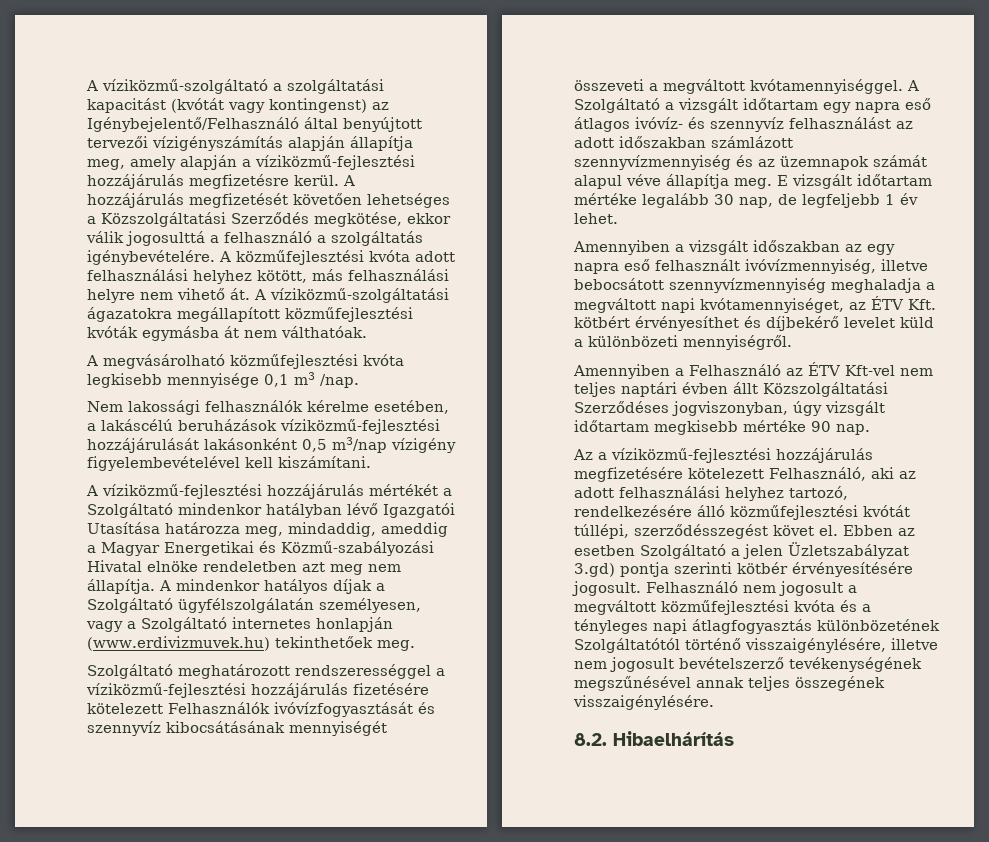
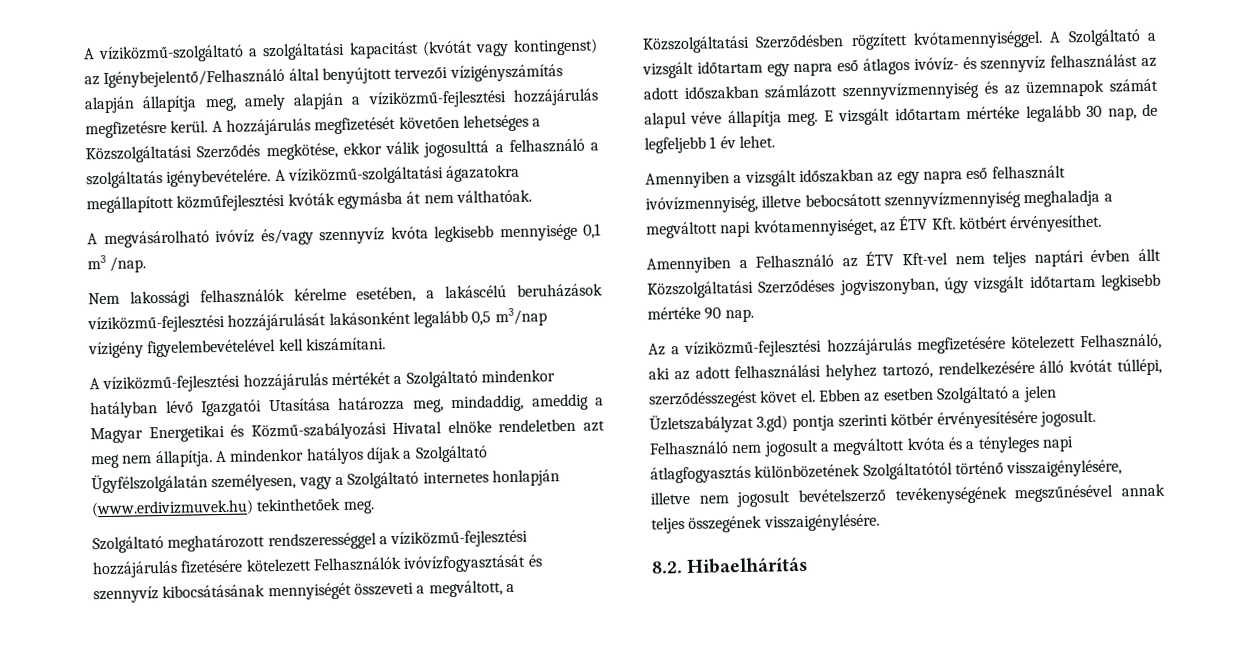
- A közműfejlesztési kvóta adott felhasználási helyhez kötött, más felhasználási helyre nem vihető át. A víziközmű-szolgáltatási ágazatokra megállapított közműfejlesztési kvóták egymásba át nem válthatóak.
+ A víziközmű-szolgáltatási ágazatokra megállapított közműfejlesztési kvóták egymásba át nem válthatóak.
- A megvásárolható közműfejlesztési kvóta legkisebb mennyisége 0,1 m3 /nap.
+ A megvásárolható ivóvíz és/vagy szennyvíz kvóta legkisebb mennyisége 0,1 m3 /nap.
- Nem lakossági felhasználók kérelme esetében, a lakáscélú beruházások víziközmű-fejlesztési hozzájárulását lakásonként 0,5 m3/nap vízigény figyelembevételével kell kiszámítani.
+ Nem lakossági felhasználók kérelme esetében, a lakáscélú beruházások víziközmű-fejlesztési hozzájárulását lakásonként legalább 0,5 m3/nap vízigény figyelembevételével kell kiszámítani.
- A mindenkor hatályos díjak a Szolgáltató ügyfélszolgálatán személyesen, vagy a Szolgáltató internetes honlapján (www.erdivizmuvek.hu) tekinthetőek meg.
+ A mindenkor hatályos díjak a Szolgáltató Ügyfélszolgálatán személyesen, vagy a Szolgáltató internetes honlapján (www.erdivizmuvek.hu) tekinthetőek meg.
- Szolgáltató meghatározott rendszerességgel a víziközmű-fejlesztési hozzájárulás fizetésére kötelezett Felhasználók ivóvízfogyasztását és szennyvíz kibocsátásának mennyiségét összeveti a megváltott kvótamennyiséggel.
+ Szolgáltató meghatározott rendszerességgel a víziközmű-fejlesztési hozzájárulás fizetésére kötelezett Felhasználók ivóvízfogyasztását és szennyvíz kibocsátásának mennyiségét összeveti a megváltott, a Közszolgáltatási Szerződésben rögzített kvótamennyiséggel.
- Amennyiben a vizsgált időszakban az egy napra eső felhasznált ivóvízmennyiség, illetve bebocsátott szennyvízmennyiség meghaladja a megváltott napi kvótamennyiséget, az ÉTV Kft. kötbért érvényesíthet és díjbekérő levelet küld a különbözeti mennyiségről.
+ Amennyiben a vizsgált időszakban az egy napra eső felhasznált ivóvízmennyiség, illetve bebocsátott szennyvízmennyiség meghaladja a megváltott napi kvótamennyiséget, az ÉTV Kft. kötbért érvényesíthet.
- Amennyiben a Felhasználó az ÉTV Kft-vel nem teljes naptári évben állt Közszolgáltatási Szerződéses jogviszonyban, úgy vizsgált időtartam megkisebb mértéke 90 nap.
+ Amennyiben a Felhasználó az ÉTV Kft-vel nem teljes naptári évben állt Közszolgáltatási Szerződéses jogviszonyban, úgy vizsgált időtartam legkisebb mértéke 90 nap.
- Az a víziközmű-fejlesztési hozzájárulás megfizetésére kötelezett Felhasználó, aki az adott felhasználási helyhez tartozó, rendelkezésére álló közműfejlesztési kvótát túllépi, szerződésszegést követ el.
+ Az a víziközmű-fejlesztési hozzájárulás megfizetésére kötelezett Felhasználó, aki az adott felhasználási helyhez tartozó, rendelkezésére álló kvótát túllépi, szerződésszegést követ el.
- Felhasználó nem jogosult a megváltott közműfejlesztési kvóta és a tényleges napi átlagfogyasztás különbözetének Szolgáltatótól történő visszaigénylésére, illetve nem jogosult bevételszerző tevékenységének megszűnésével annak teljes összegének visszaigénylésére.
+ Felhasználó nem jogosult a megváltott kvóta és a tényleges napi átlagfogyasztás különbözetének Szolgáltatótól történő visszaigénylésére, illetve nem jogosult bevételszerző tevékenységének megszűnésével annak teljes összegének visszaigénylésére.

